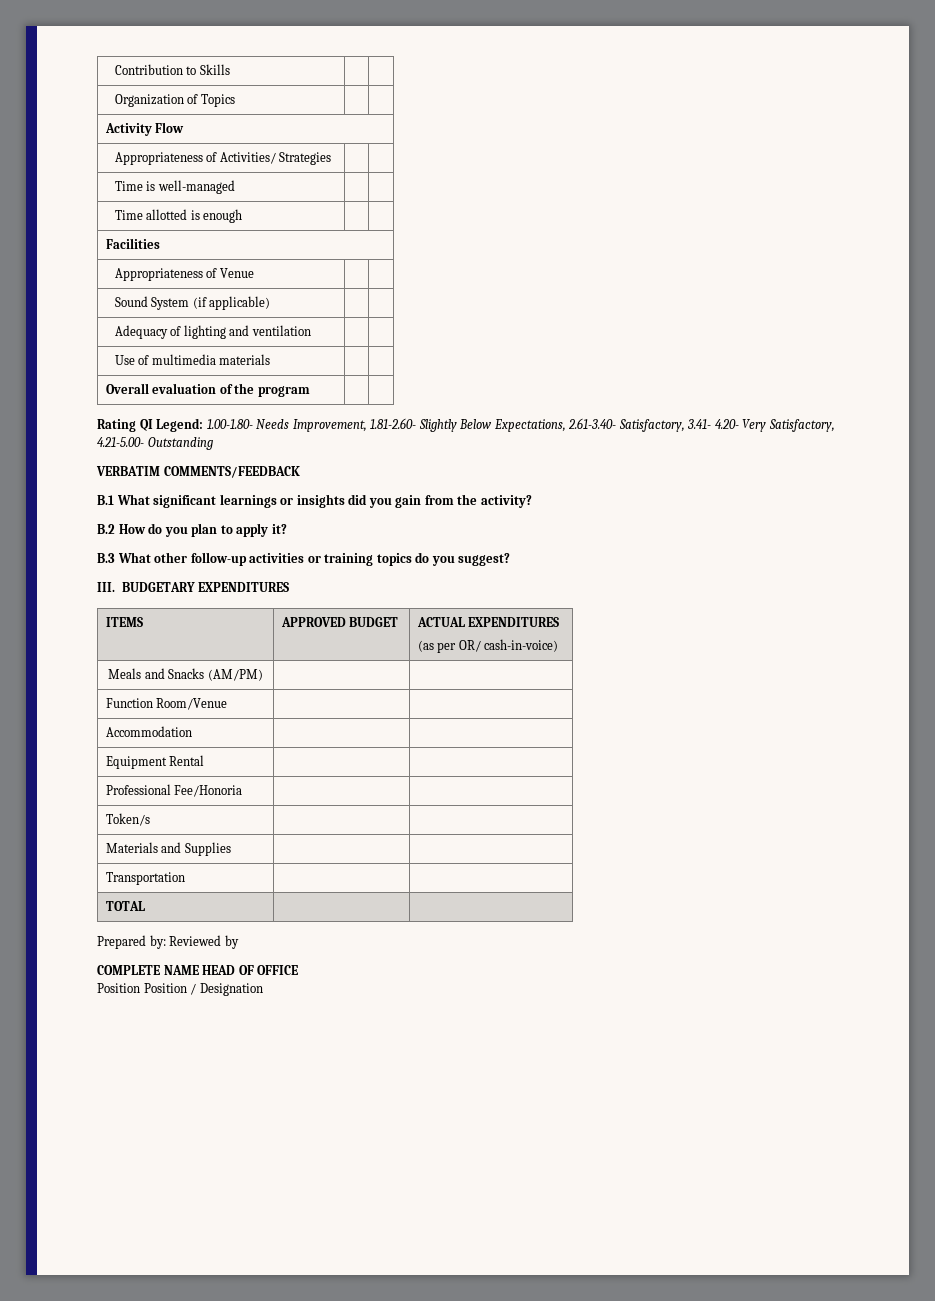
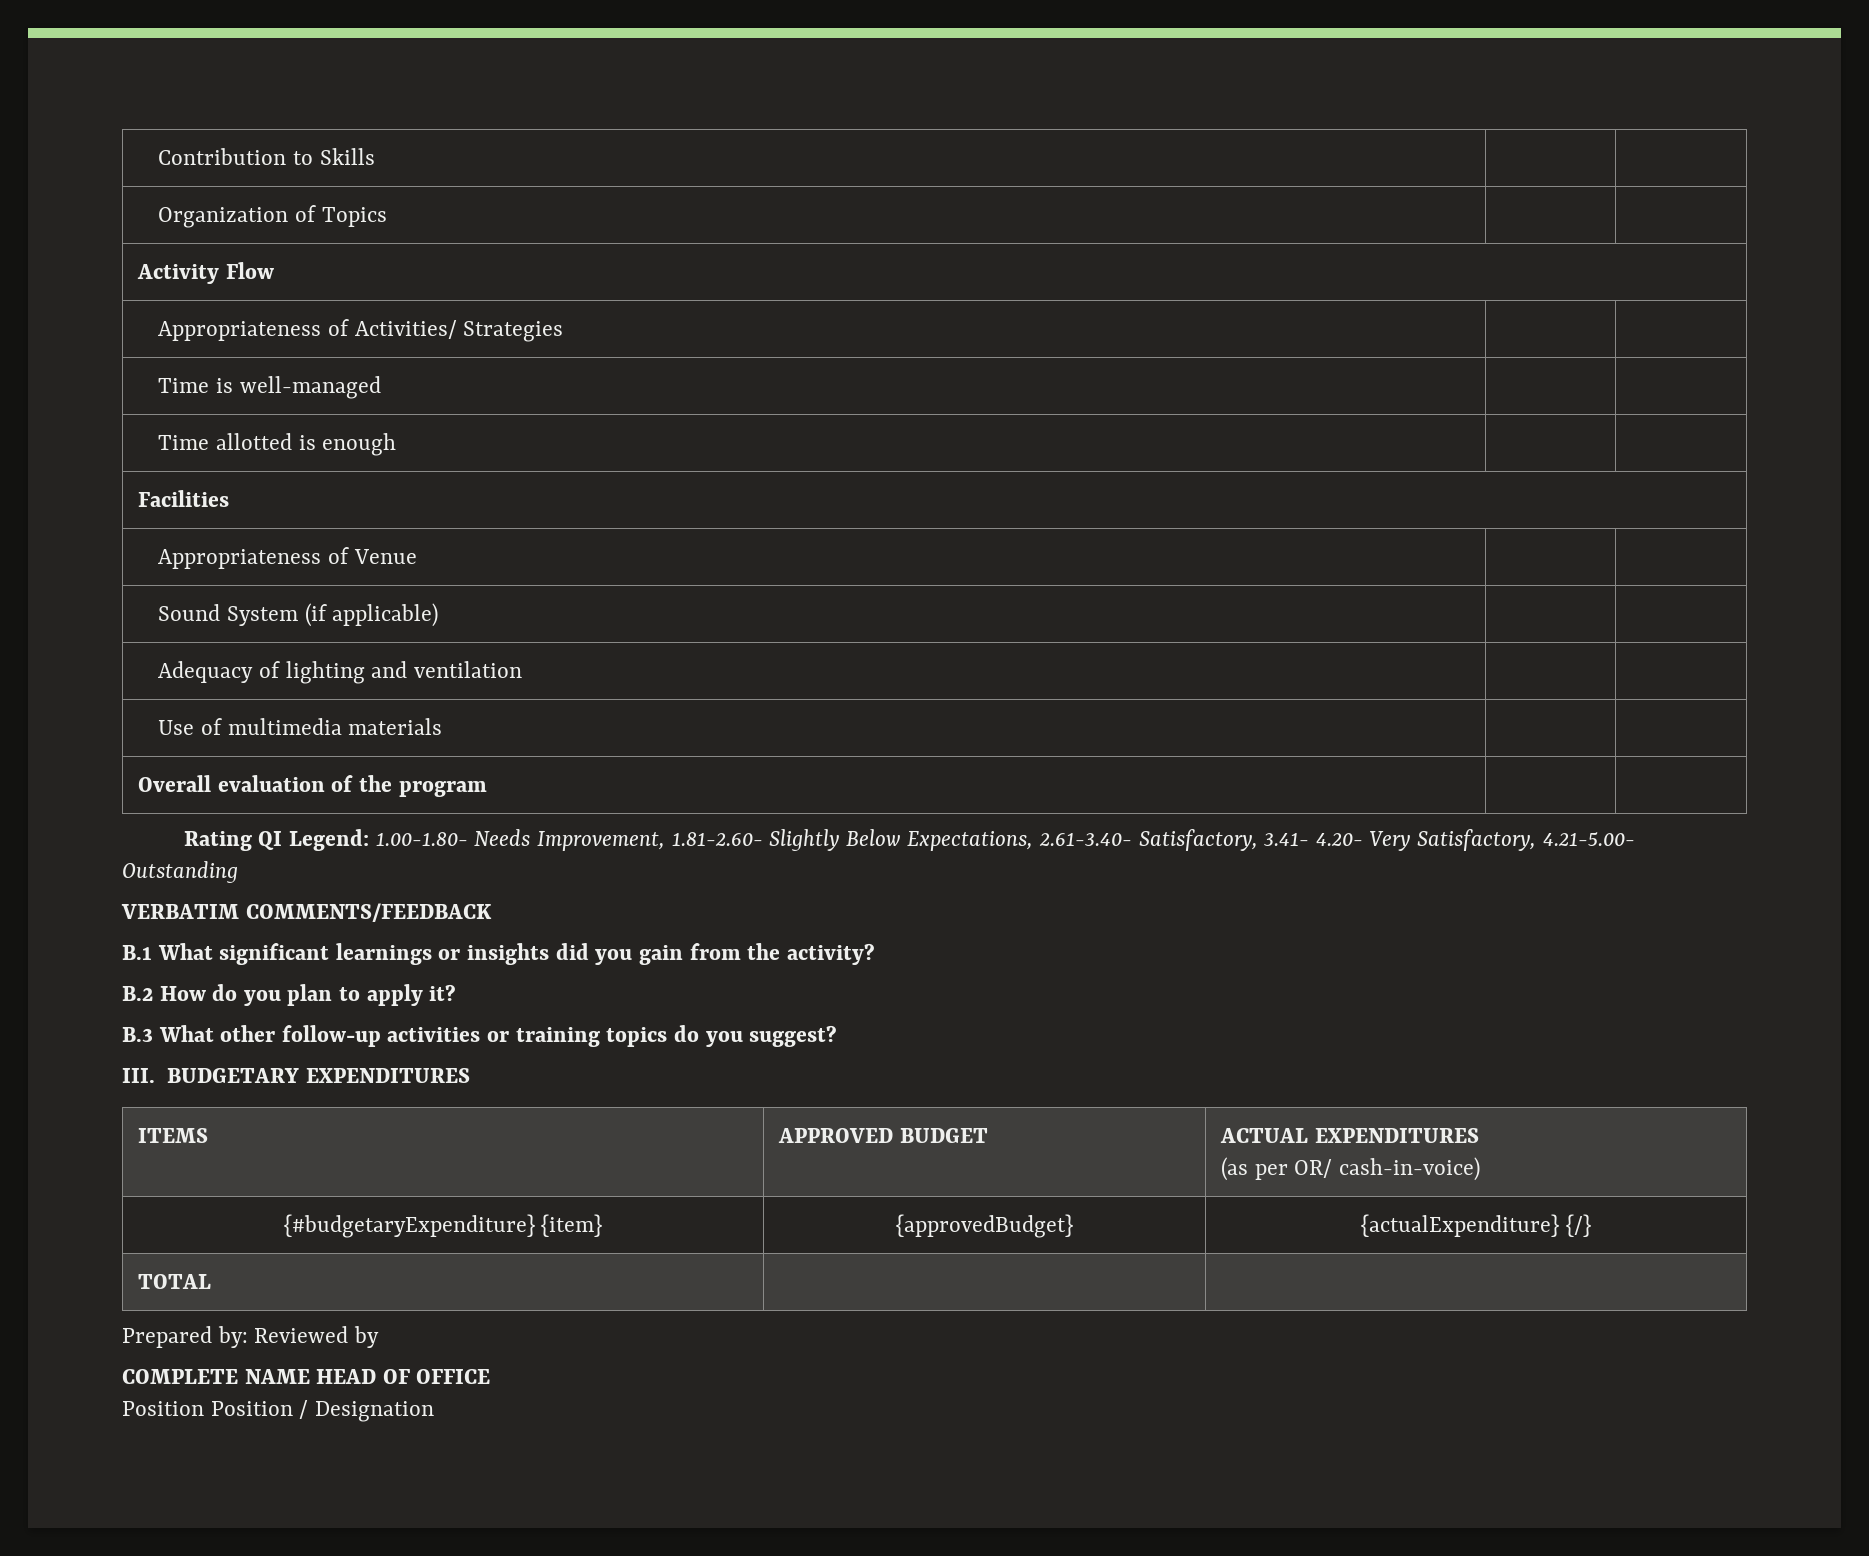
- Meals and Snacks (AM/PM) | |
- Function Room/Venue | |
- Accommodation | |
- Equipment Rental | |
- Professional Fee/Honoria | |
- Token/s | |
- Materials and Supplies | |
- Transportation | |
+ {#budgetaryExpenditure} {item} | {approvedBudget} | {actualExpenditure} {/}

